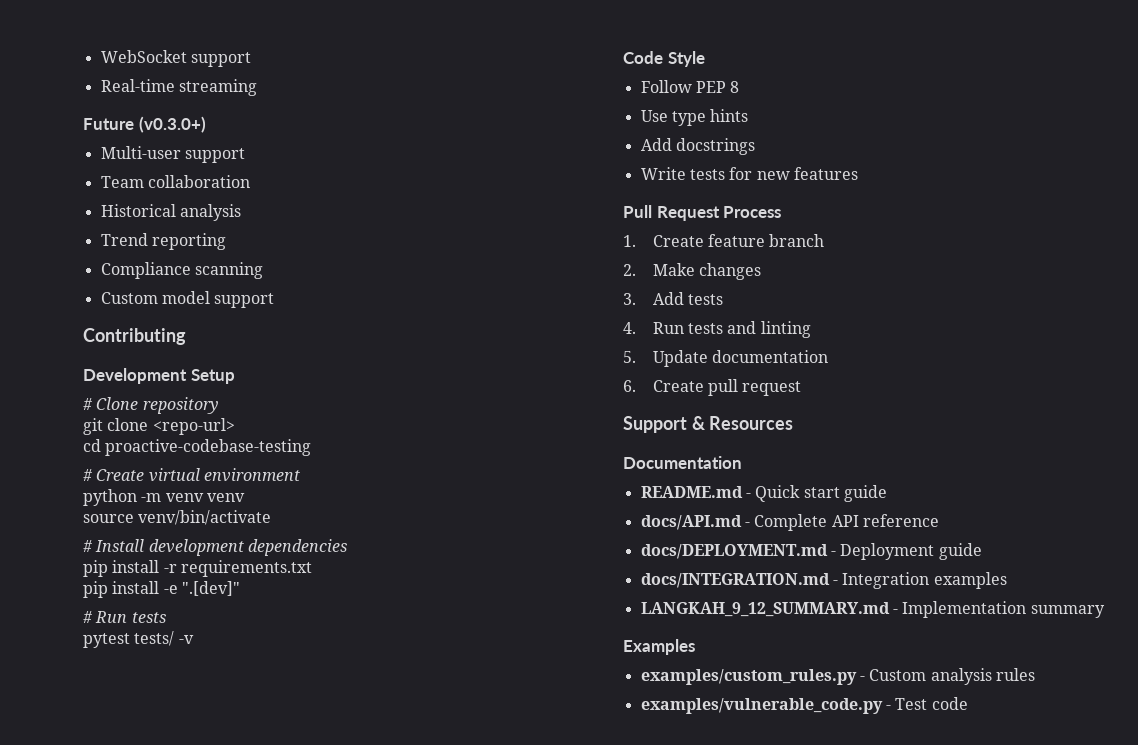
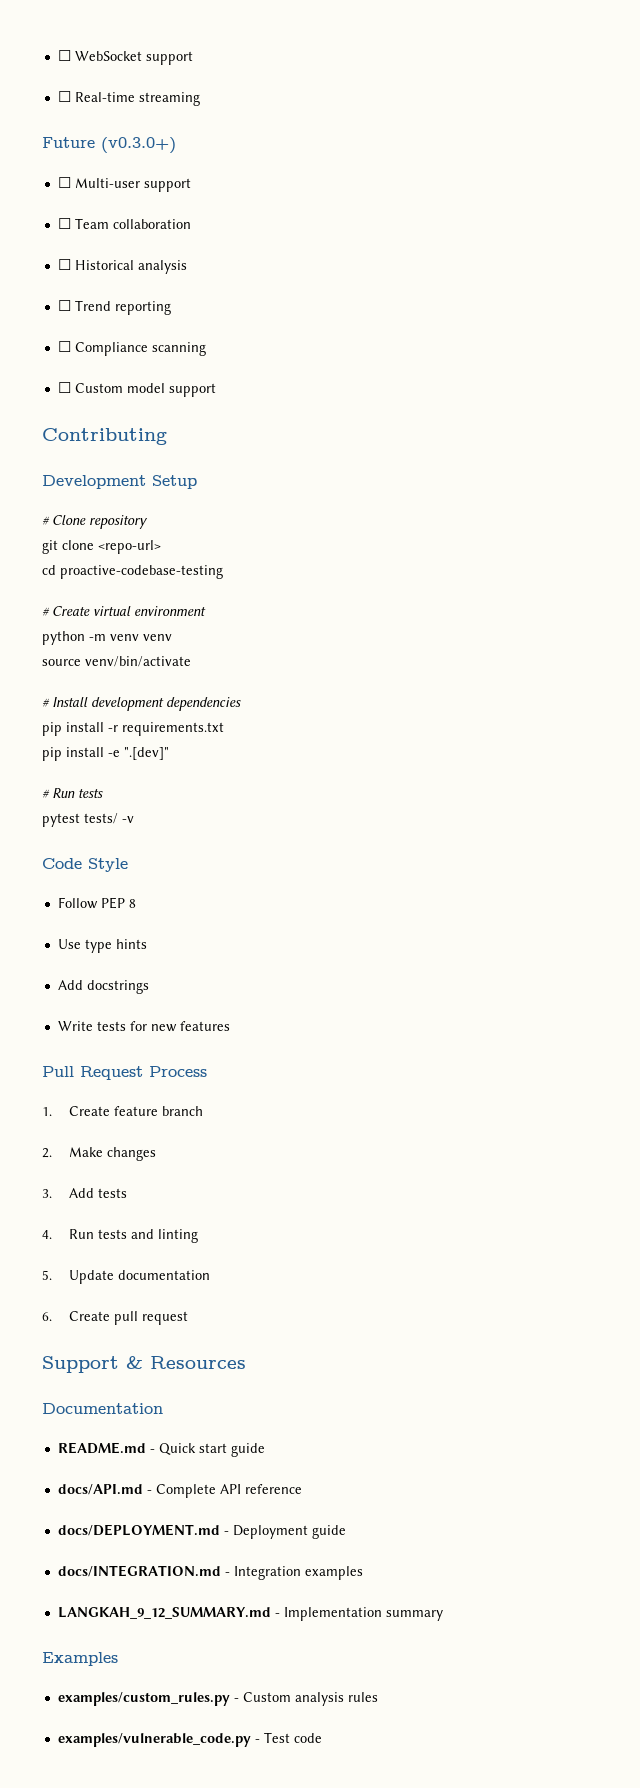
- WebSocket support
+ ☐ WebSocket support
- Real-time streaming
+ ☐ Real-time streaming
- Multi-user support
+ ☐ Multi-user support
- Team collaboration
+ ☐ Team collaboration
- Historical analysis
+ ☐ Historical analysis
- Trend reporting
+ ☐ Trend reporting
- Compliance scanning
+ ☐ Compliance scanning
- Custom model support
+ ☐ Custom model support

